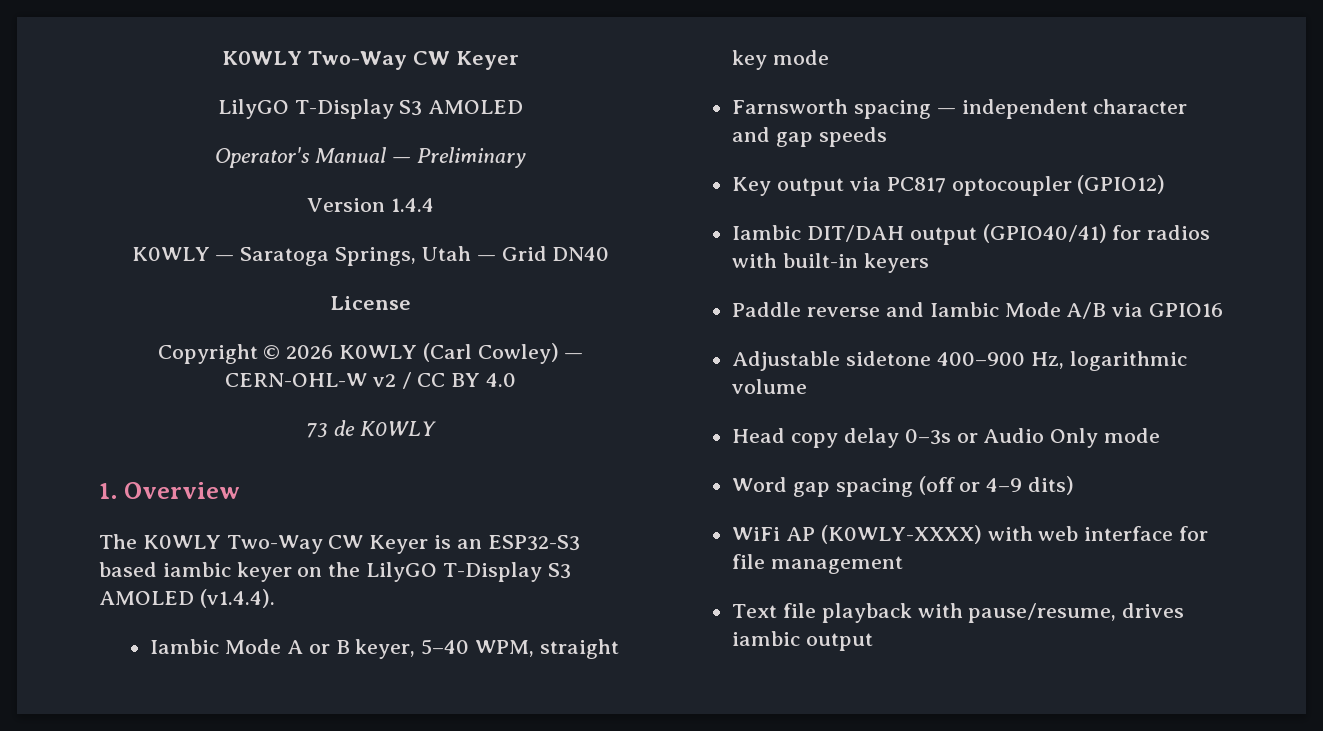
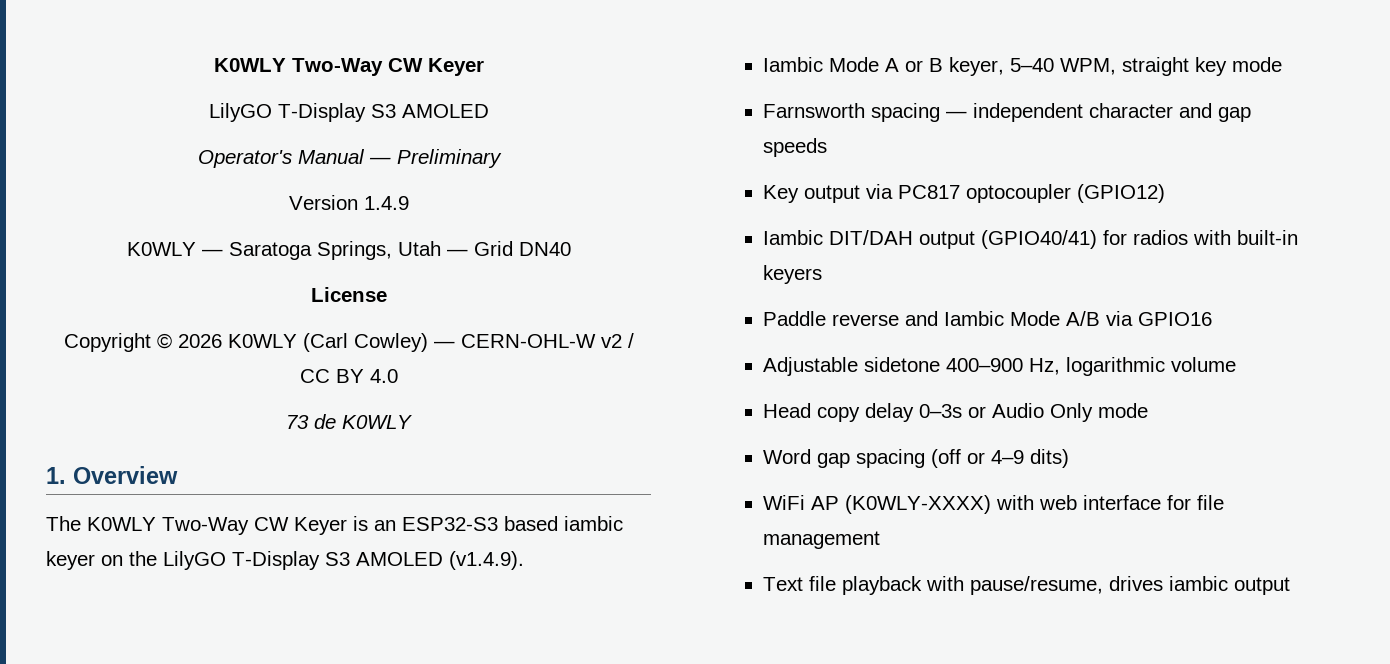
- Version 1.4.4
+ Version 1.4.9
- The K0WLY Two-Way CW Keyer is an ESP32-S3 based iambic keyer on the LilyGO T-Display S3 AMOLED (v1.4.4).
+ The K0WLY Two-Way CW Keyer is an ESP32-S3 based iambic keyer on the LilyGO T-Display S3 AMOLED (v1.4.9).

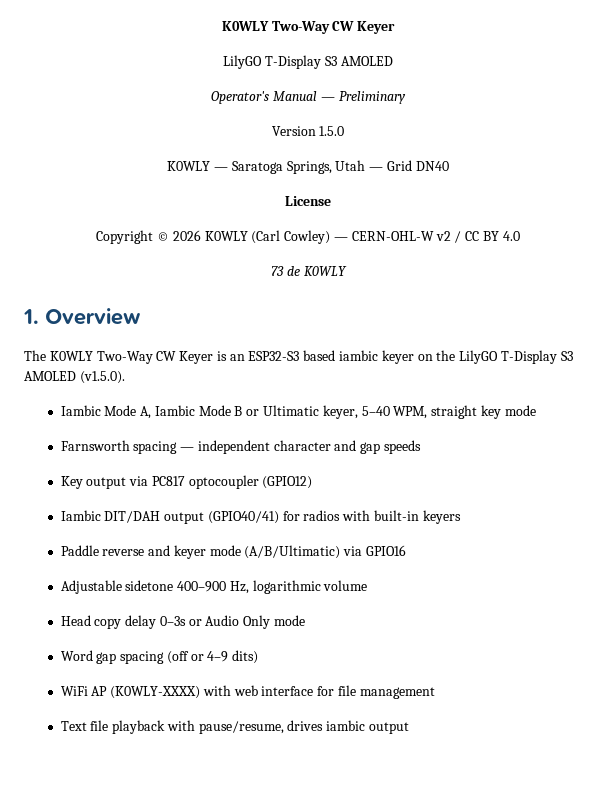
- Version 1.4.9
+ Version 1.5.0
- The K0WLY Two-Way CW Keyer is an ESP32-S3 based iambic keyer on the LilyGO T-Display S3 AMOLED (v1.4.9).
- Iambic Mode A or B keyer, 5–40 WPM, straight key mode
+ The K0WLY Two-Way CW Keyer is an ESP32-S3 based iambic keyer on the LilyGO T-Display S3 AMOLED (v1.5.0).
+ Iambic Mode A, Iambic Mode B or Ultimatic keyer, 5–40 WPM, straight key mode
- Paddle reverse and Iambic Mode A/B via GPIO16
+ Paddle reverse and keyer mode (A/B/Ultimatic) via GPIO16

